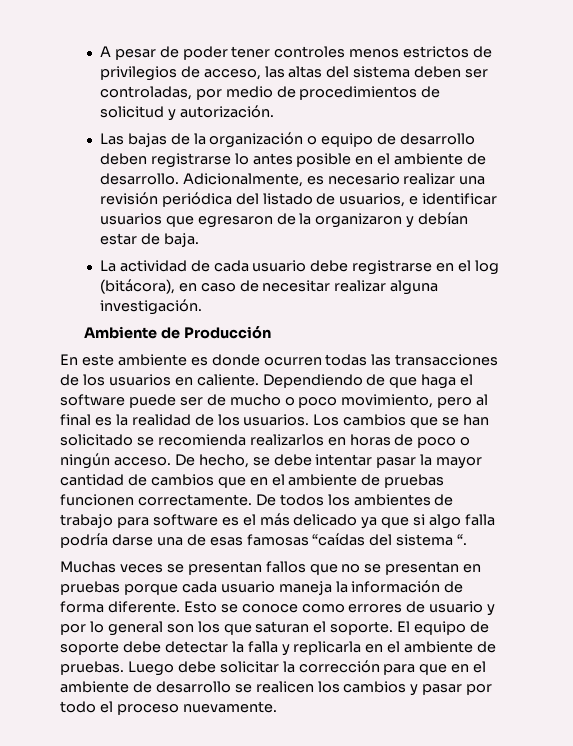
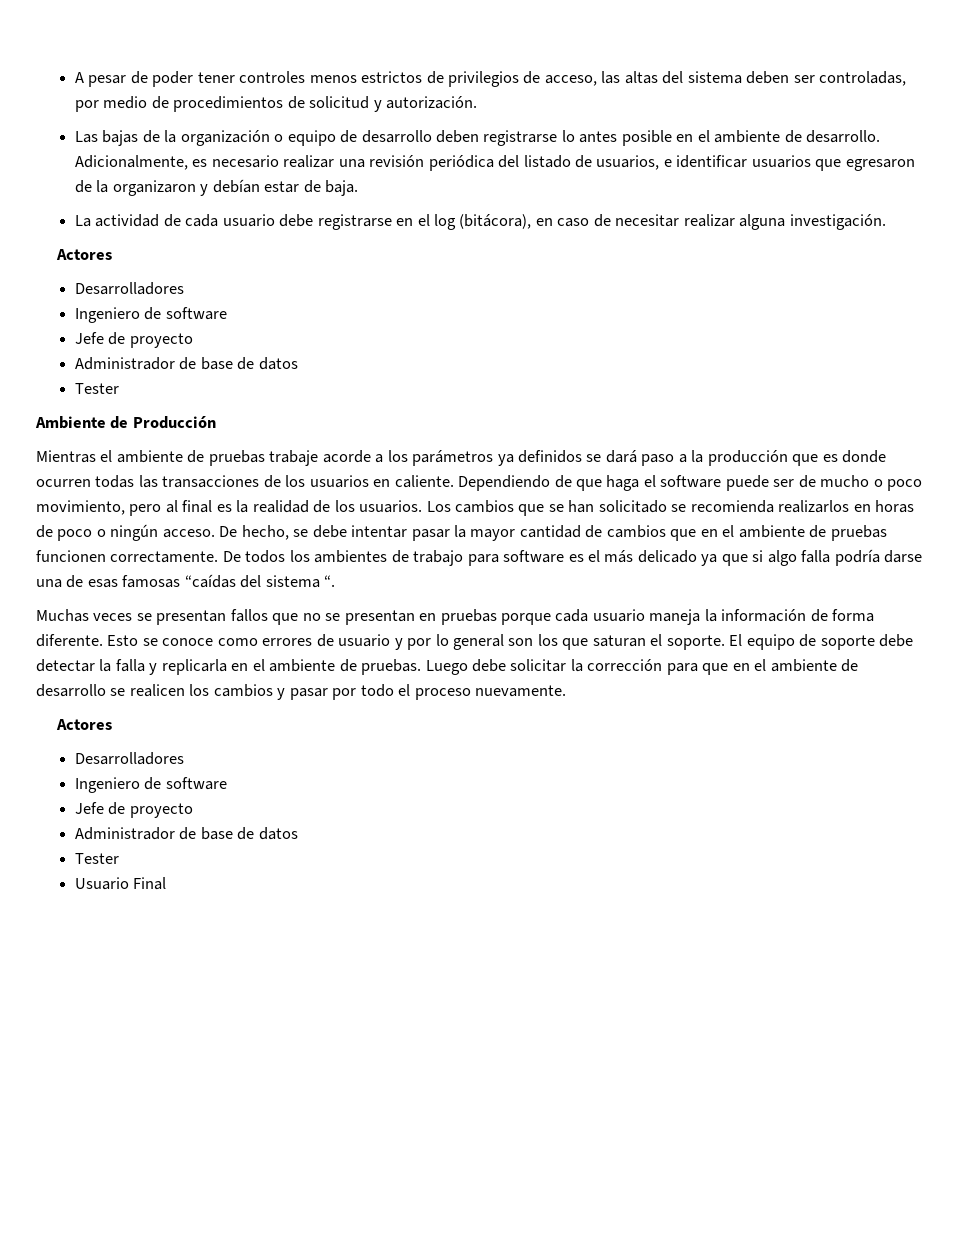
  La actividad de cada usuario debe registrarse en el log (bitácora), en caso de necesitar realizar alguna investigación.
+ Actores
+ Desarrolladores
+ Ingeniero de software
+ Jefe de proyecto
+ Administrador de base de datos
+ Tester
  Ambiente de Producción
- En este ambiente es donde ocurren todas las transacciones de los usuarios en caliente.
+ Mientras el ambiente de pruebas trabaje acorde a los parámetros ya definidos se dará paso a la producción que es donde ocurren todas las transacciones de los usuarios en caliente.
  Luego debe solicitar la corrección para que en el ambiente de desarrollo se realicen los cambios y pasar por todo el proceso nuevamente.
+ Actores
+ Desarrolladores
+ Ingeniero de software
+ Jefe de proyecto
+ Administrador de base de datos
+ Tester
+ Usuario Final

